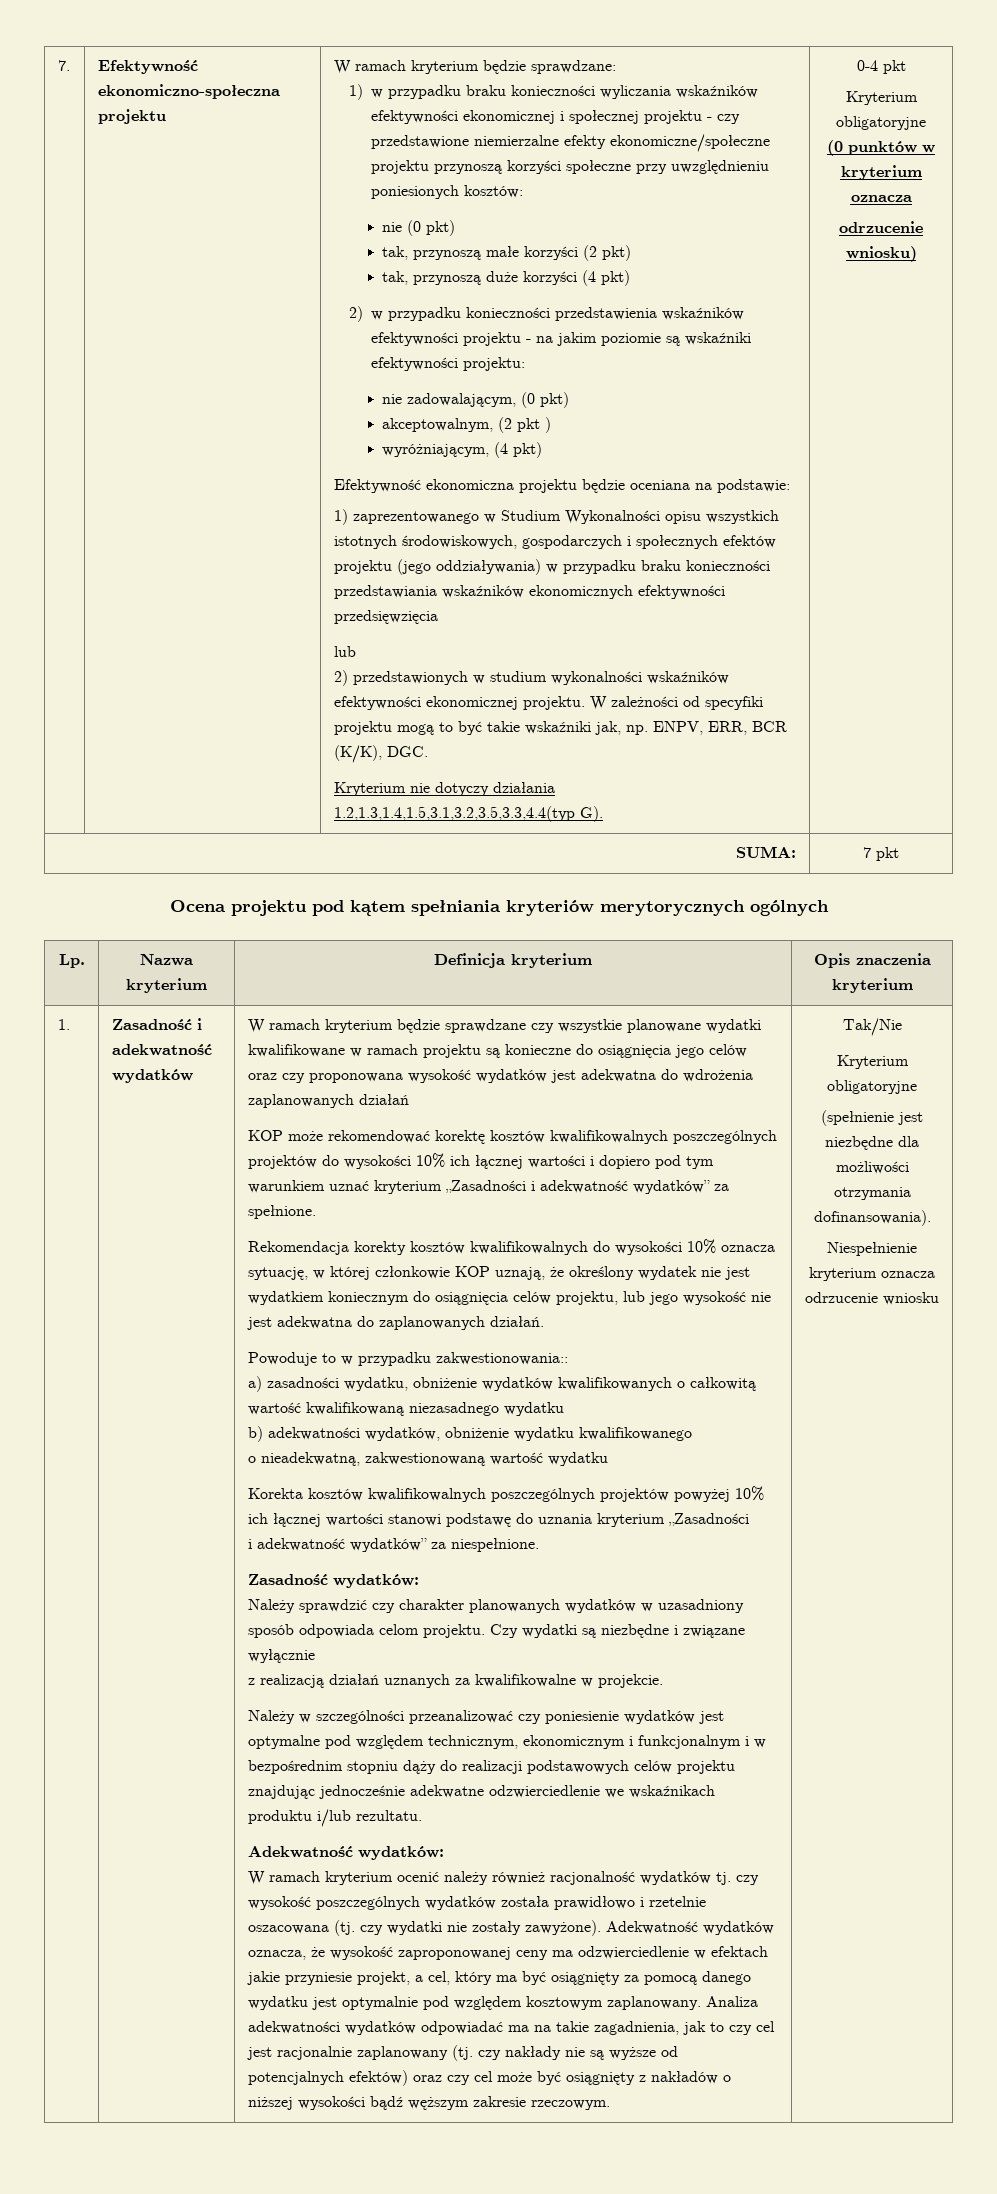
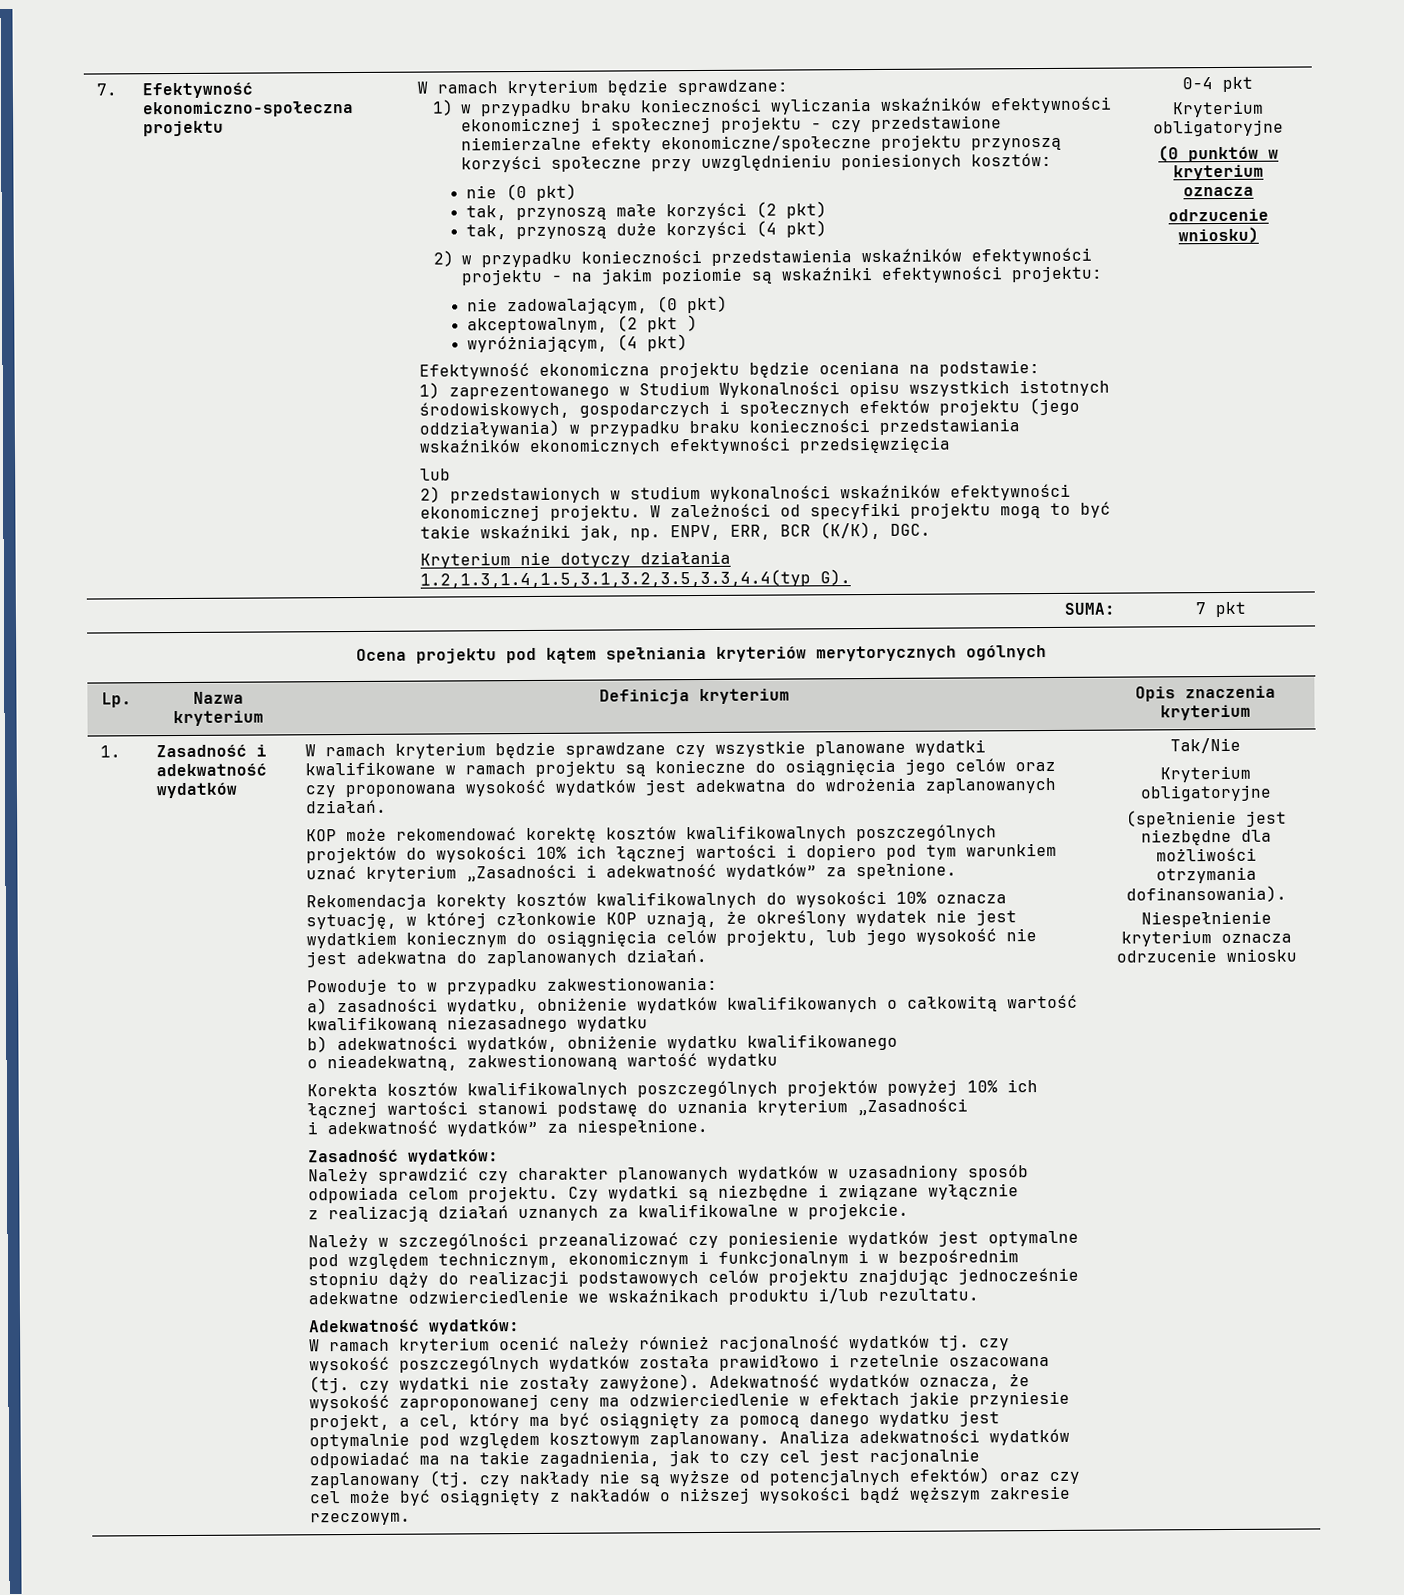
- W ramach kryterium będzie sprawdzane czy wszystkie planowane wydatki kwalifikowane w ramach projektu są konieczne do osiągnięcia jego celów oraz czy proponowana wysokość wydatków jest adekwatna do wdrożenia zaplanowanych działań
+ W ramach kryterium będzie sprawdzane czy wszystkie planowane wydatki kwalifikowane w ramach projektu są konieczne do osiągnięcia jego celów oraz czy proponowana wysokość wydatków jest adekwatna do wdrożenia zaplanowanych działań.
- Powoduje to w przypadku zakwestionowania::
+ Powoduje to w przypadku zakwestionowania:

